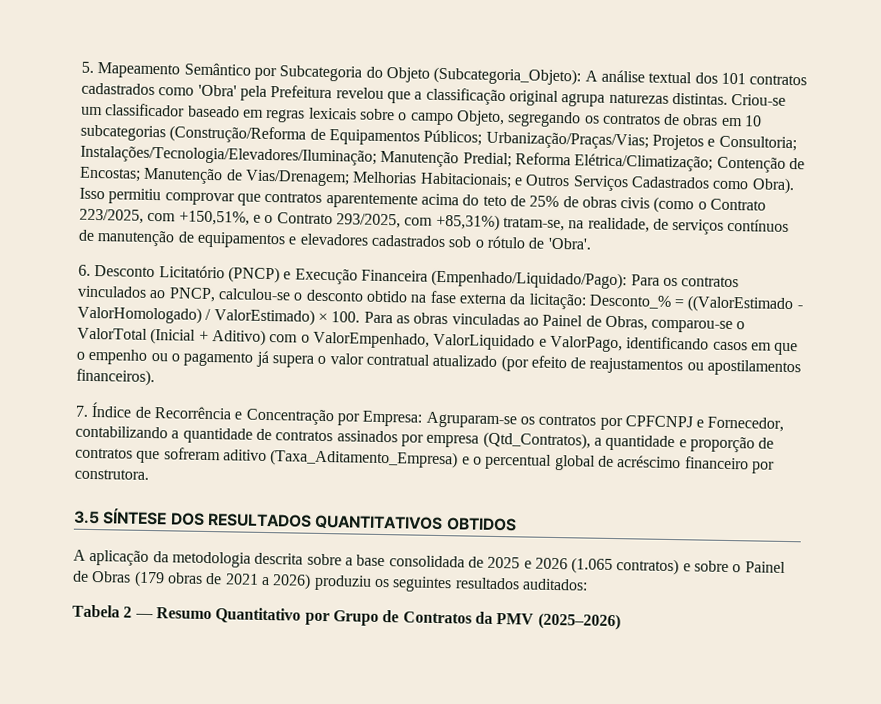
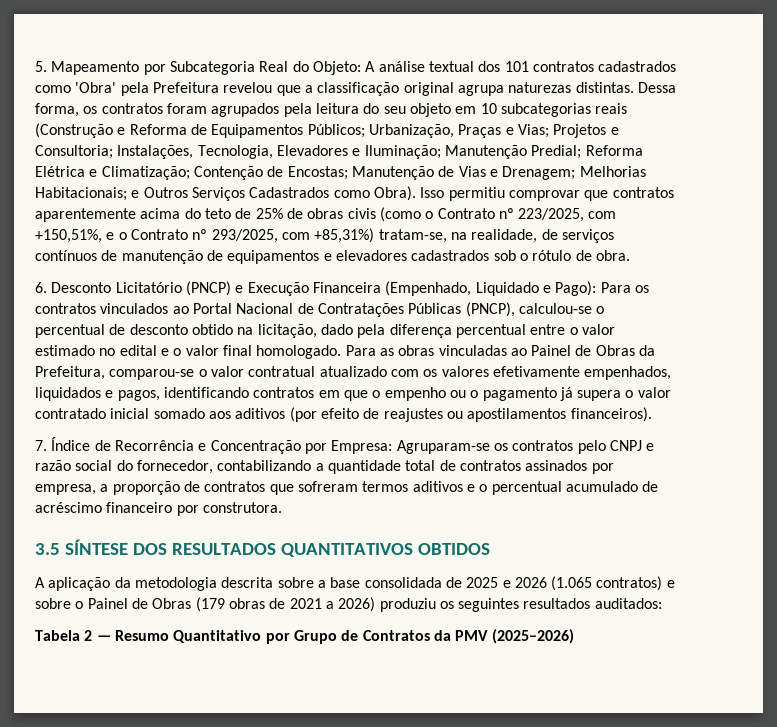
- 5. Mapeamento Semântico por Subcategoria do Objeto (Subcategoria_Objeto): A análise textual dos 101 contratos cadastrados como 'Obra' pela Prefeitura revelou que a classificação original agrupa naturezas distintas.
+ 5. Mapeamento por Subcategoria Real do Objeto: A análise textual dos 101 contratos cadastrados como 'Obra' pela Prefeitura revelou que a classificação original agrupa naturezas distintas.
- Criou-se um classificador baseado em regras lexicais sobre o campo Objeto, segregando os contratos de obras em 10 subcategorias (Construção/Reforma de Equipamentos Públicos; Urbanização/Praças/Vias; Projetos e Consultoria; Instalações/Tecnologia/Elevadores/Iluminação; Manutenção Predial; Reforma Elétrica/Climatização; Contenção de Encostas; Manutenção de Vias/Drenagem; Melhorias Habitacionais; e Outros Serviços Cadastrados como Obra).
+ Dessa forma, os contratos foram agrupados pela leitura do seu objeto em 10 subcategorias reais (Construção e Reforma de Equipamentos Públicos; Urbanização, Praças e Vias; Projetos e Consultoria; Instalações, Tecnologia, Elevadores e Iluminação; Manutenção Predial; Reforma Elétrica e Climatização; Contenção de Encostas; Manutenção de Vias e Drenagem; Melhorias Habitacionais; e Outros Serviços Cadastrados como Obra).
- Isso permitiu comprovar que contratos aparentemente acima do teto de 25% de obras civis (como o Contrato 223/2025, com +150,51%, e o Contrato 293/2025, com +85,31%) tratam-se, na realidade, de serviços contínuos de manutenção de equipamentos e elevadores cadastrados sob o rótulo de 'Obra'.
+ Isso permitiu comprovar que contratos aparentemente acima do teto de 25% de obras civis (como o Contrato nº 223/2025, com +150,51%, e o Contrato nº 293/2025, com +85,31%) tratam-se, na realidade, de serviços contínuos de manutenção de equipamentos e elevadores cadastrados sob o rótulo de obra.
- 6. Desconto Licitatório (PNCP) e Execução Financeira (Empenhado/Liquidado/Pago): Para os contratos vinculados ao PNCP, calculou-se o desconto obtido na fase externa da licitação: Desconto_% = ((ValorEstimado - ValorHomologado) / ValorEstimado) × 100. Para as obras vinculadas ao Painel de Obras, comparou-se o ValorTotal (Inicial + Aditivo) com o ValorEmpenhado, ValorLiquidado e ValorPago, identificando casos em que o empenho ou o pagamento já supera o valor contratual atualizado (por efeito de reajustamentos ou apostilamentos financeiros).
+ 6. Desconto Licitatório (PNCP) e Execução Financeira (Empenhado, Liquidado e Pago): Para os contratos vinculados ao Portal Nacional de Contratações Públicas (PNCP), calculou-se o percentual de desconto obtido na licitação, dado pela diferença percentual entre o valor estimado no edital e o valor final homologado. Para as obras vinculadas ao Painel de Obras da Prefeitura, comparou-se o valor contratual atualizado com os valores efetivamente empenhados, liquidados e pagos, identificando contratos em que o empenho ou o pagamento já supera o valor contratado inicial somado aos aditivos (por efeito de reajustes ou apostilamentos financeiros).
- 7. Índice de Recorrência e Concentração por Empresa: Agruparam-se os contratos por CPFCNPJ e Fornecedor, contabilizando a quantidade de contratos assinados por empresa (Qtd_Contratos), a quantidade e proporção de contratos que sofreram aditivo (Taxa_Aditamento_Empresa) e o percentual global de acréscimo financeiro por construtora.
+ 7. Índice de Recorrência e Concentração por Empresa: Agruparam-se os contratos pelo CNPJ e razão social do fornecedor, contabilizando a quantidade total de contratos assinados por empresa, a proporção de contratos que sofreram termos aditivos e o percentual acumulado de acréscimo financeiro por construtora.

